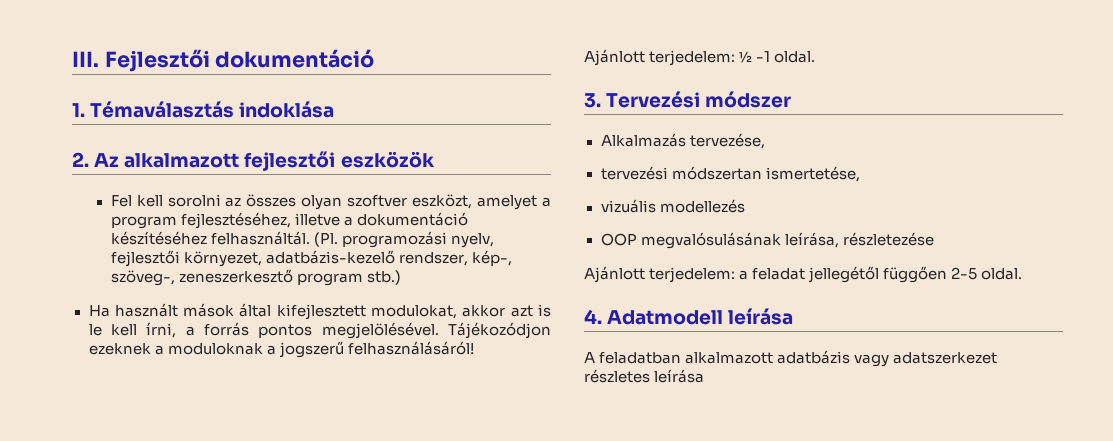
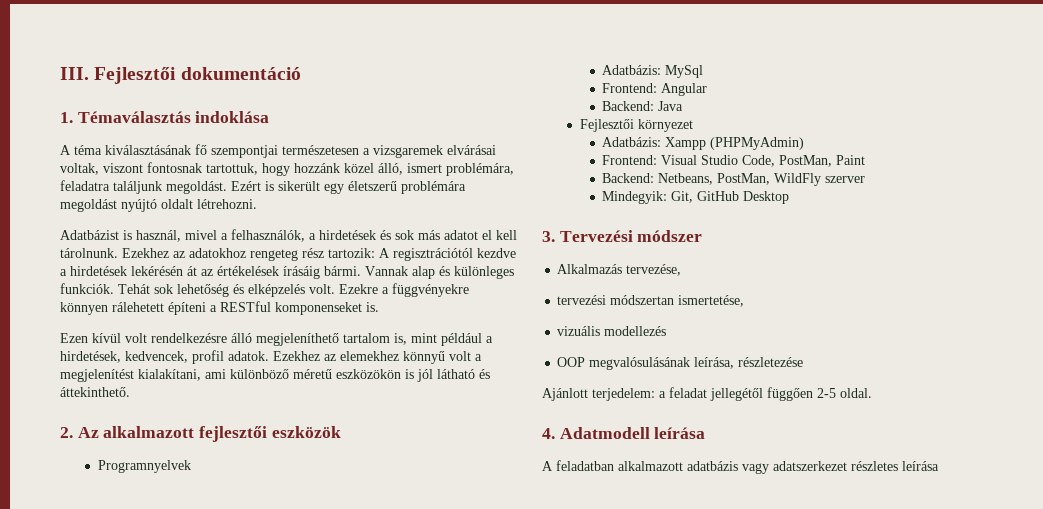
+ A téma kiválasztásának fő szempontjai természetesen a vizsgaremek elvárásai voltak, viszont fontosnak tartottuk, hogy hozzánk közel álló, ismert problémára, feladatra találjunk megoldást. Ezért is sikerült egy életszerű problémára megoldást nyújtó oldalt létrehozni.
+ Adatbázist is használ, mivel a felhasználók, a hirdetések és sok más adatot el kell tárolnunk. Ezekhez az adatokhoz rengeteg rész tartozik: A regisztrációtól kezdve a hirdetések lekérésén át az értékelések írásáig bármi. Vannak alap és különleges funkciók. Tehát sok lehetőség és elképzelés volt. Ezekre a függvényekre könnyen rálehetett építeni a RESTful komponenseket is.
+ Ezen kívül volt rendelkezésre álló megjeleníthető tartalom is, mint például a hirdetések, kedvencek, profil adatok. Ezekhez az elemekhez könnyű volt a megjelenítést kialakítani, ami különböző méretű eszközökön is jól látható és áttekinthető.
- Fel kell sorolni az összes olyan szoftver eszközt, amelyet a program fejlesztéséhez, illetve a dokumentáció készítéséhez felhasználtál. (Pl. programozási nyelv, fejlesztői környezet, adatbázis-kezelő rendszer, kép-, szöveg-, zeneszerkesztő program stb.)
- Ha használt mások által kifejlesztett modulokat, akkor azt is le kell írni, a forrás pontos megjelölésével. Tájékozódjon ezeknek a moduloknak a jogszerű felhasználásáról!
- Ajánlott terjedelem: ½ -1 oldal.
+ Programnyelvek
+ Adatbázis: MySql
+ Frontend: Angular
+ Backend: Java
+ Fejlesztői környezet
+ Adatbázis: Xampp (PHPMyAdmin)
+ Frontend: Visual Studio Code, PostMan, Paint
+ Backend: Netbeans, PostMan, WildFly szerver
+ Mindegyik: Git, GitHub Desktop

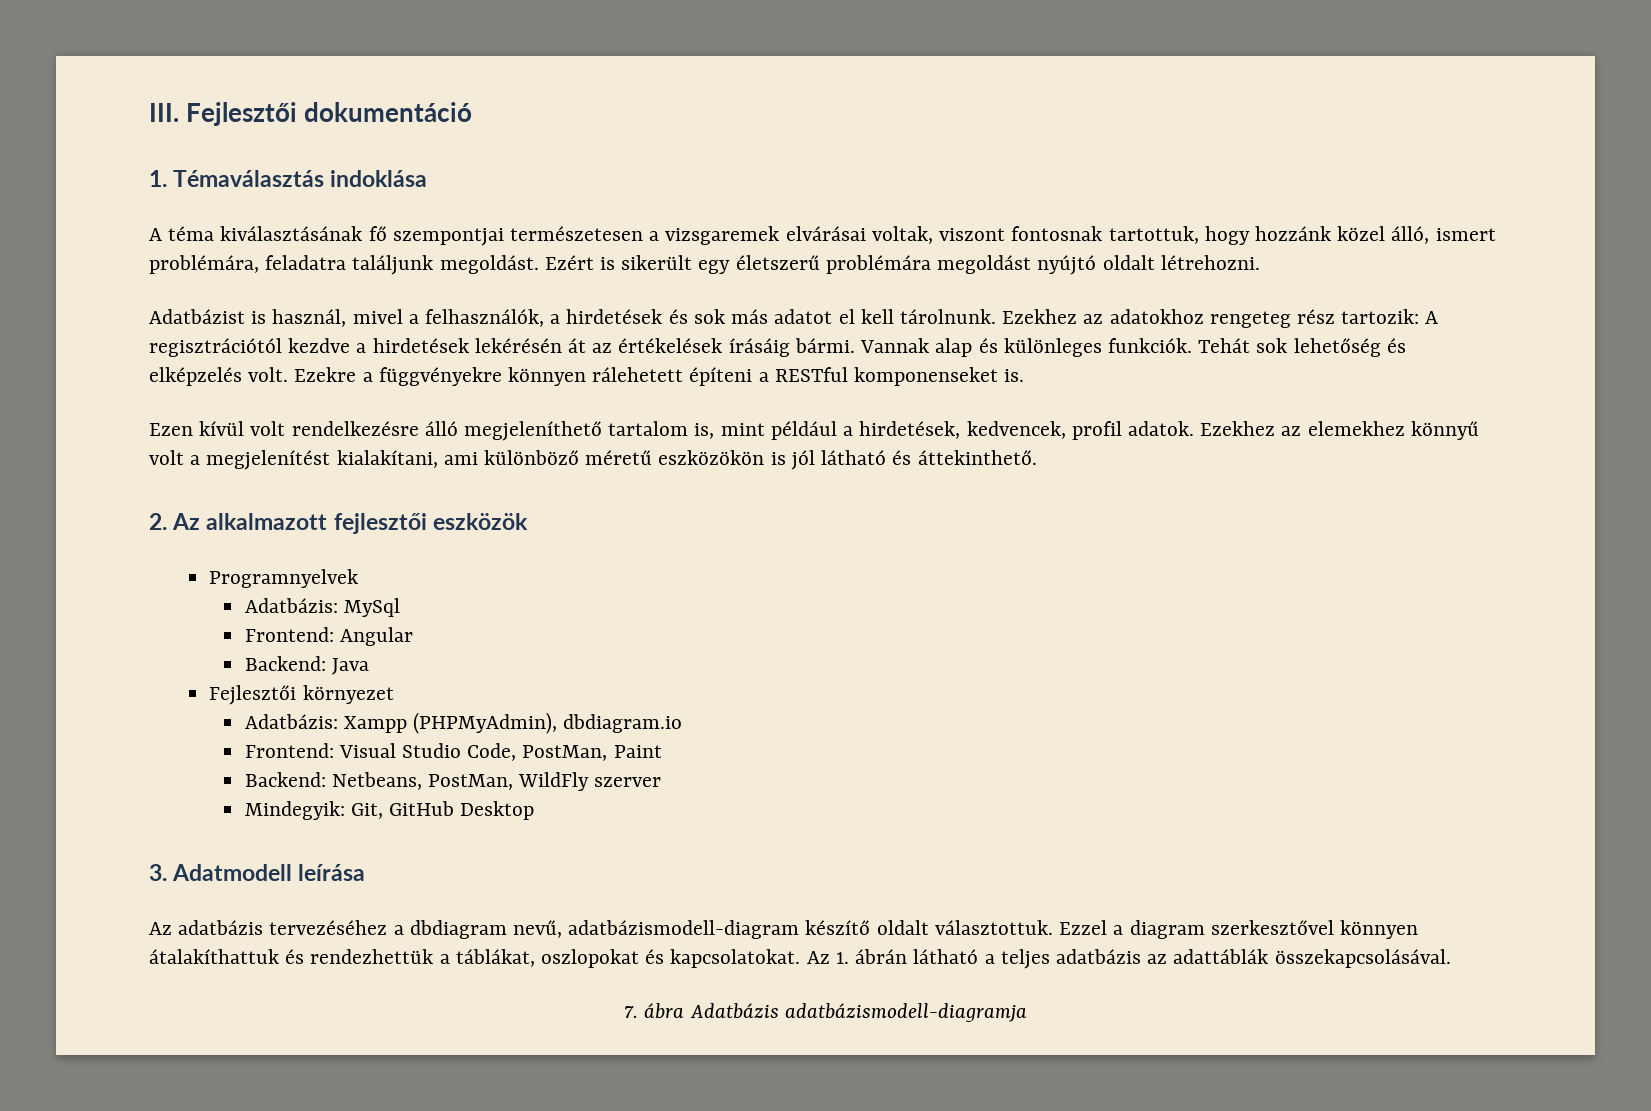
- Adatbázis: Xampp (PHPMyAdmin)
+ Adatbázis: Xampp (PHPMyAdmin), dbdiagram.io
- 3. Tervezési módszer
- Alkalmazás tervezése,
- tervezési módszertan ismertetése,
- vizuális modellezés
- OOP megvalósulásának leírása, részletezése
- Ajánlott terjedelem: a feladat jellegétől függően 2-5 oldal.
- 4. Adatmodell leírása
- A feladatban alkalmazott adatbázis vagy adatszerkezet részletes leírása
+ 3. Adatmodell leírása
+ Az adatbázis tervezéséhez a dbdiagram nevű, adatbázismodell-diagram készítő oldalt választottuk. Ezzel a diagram szerkesztővel könnyen átalakíthattuk és rendezhettük a táblákat, oszlopokat és kapcsolatokat. Az 1. ábrán látható a teljes adatbázis az adattáblák összekapcsolásával.
+ 7. ábra Adatbázis adatbázismodell-diagramja

